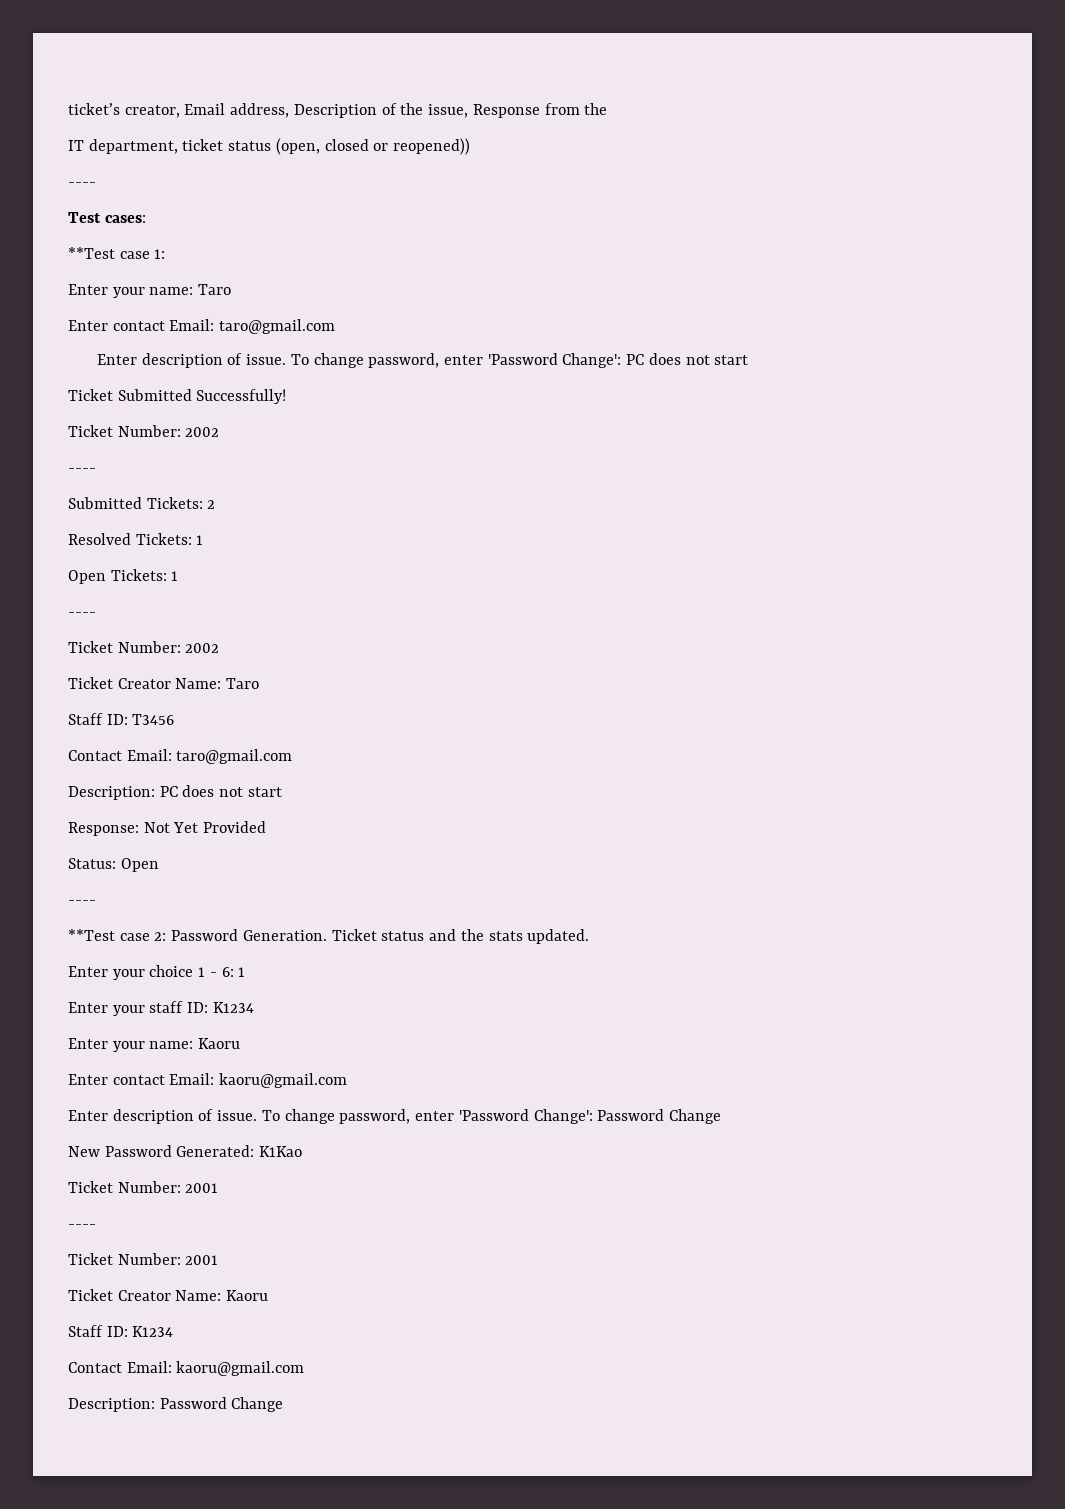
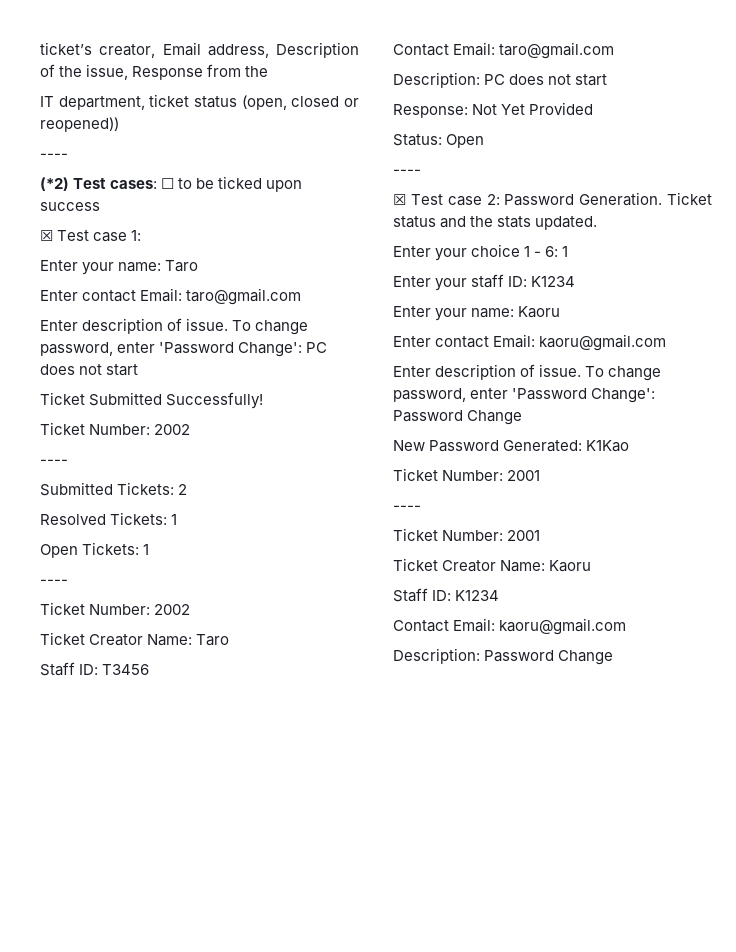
- Test cases:
- **Test case 1:
+ (*2) Test cases: ☐ to be ticked upon success
+ ☒ Test case 1:
- **Test case 2: Password Generation.
+ ☒ Test case 2: Password Generation.

